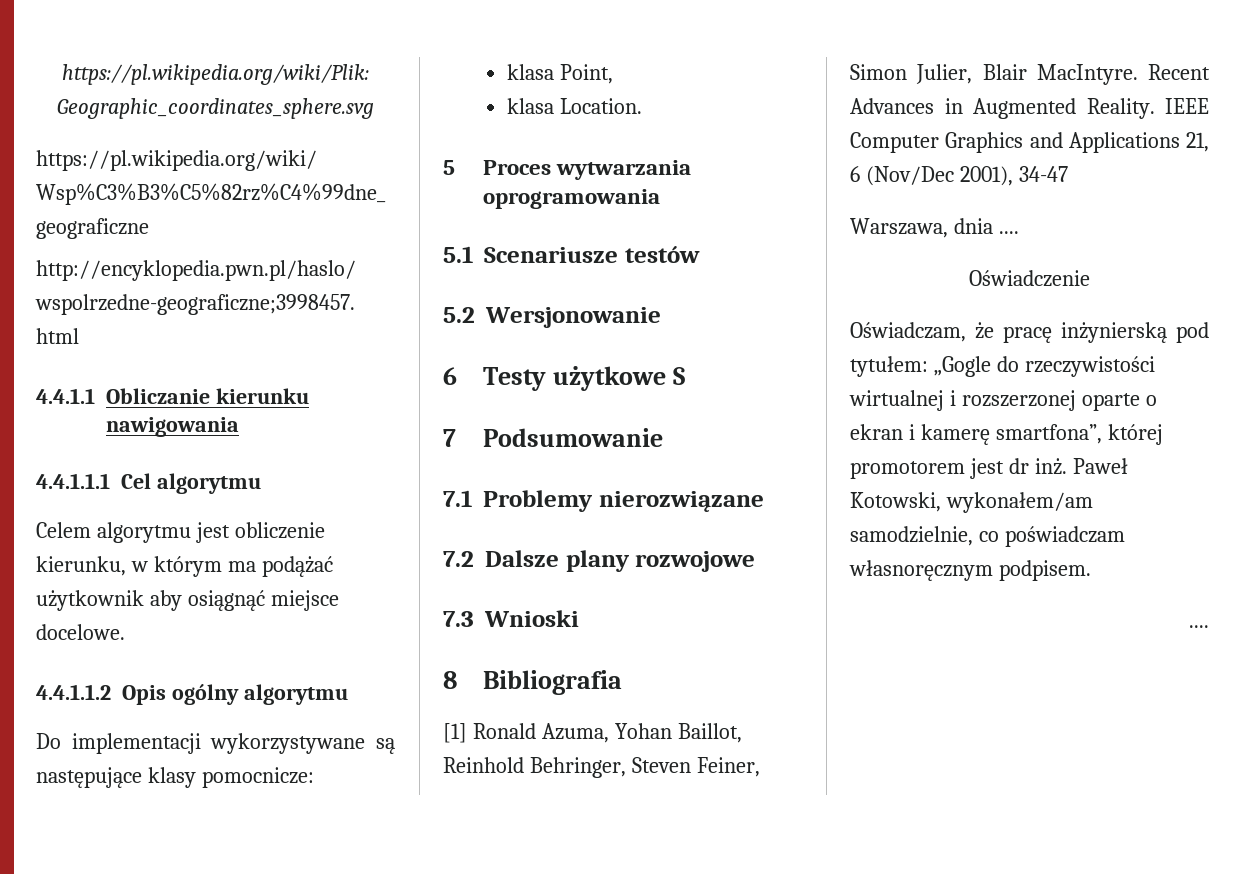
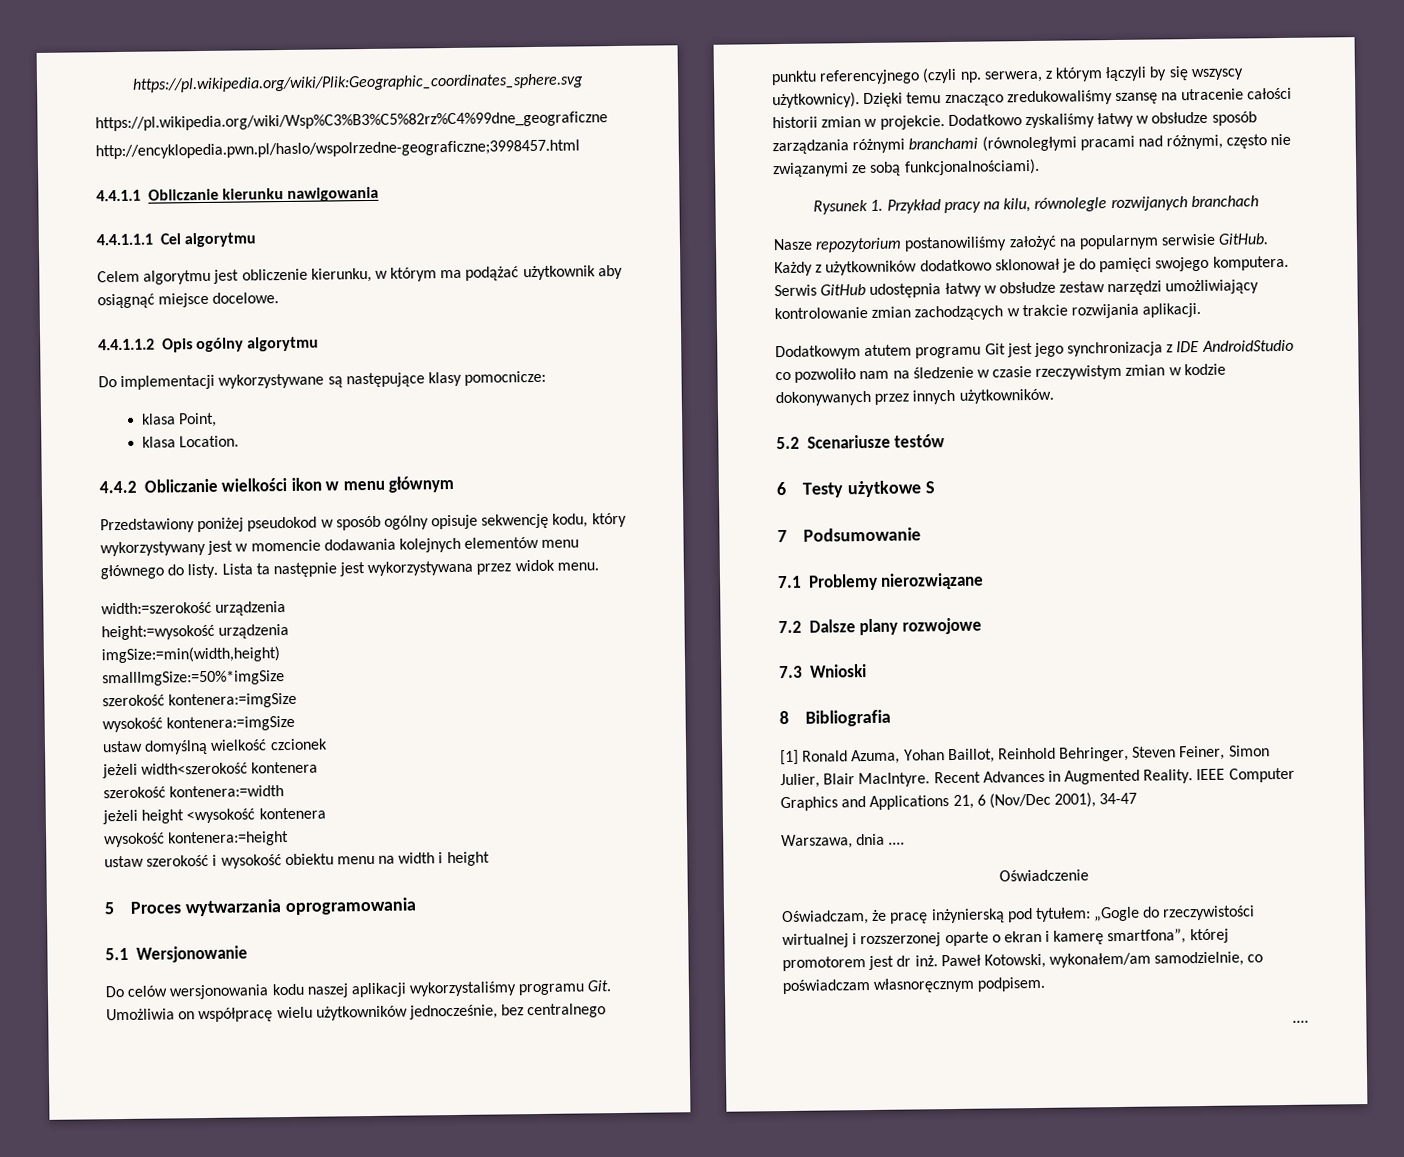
+ 4.4.2 Obliczanie wielkości ikon w menu głównym
+ Przedstawiony poniżej pseudokod w sposób ogólny opisuje sekwencję kodu, który wykorzystywany jest w momencie dodawania kolejnych elementów menu głównego do listy. Lista ta następnie jest wykorzystywana przez widok menu.
+ width:=szerokość urządzenia
+ height:=wysokość urządzenia
+ imgSize:=min(width,height)
+ smallImgSize:=50%*imgSize
+ szerokość kontenera:=imgSize
+ wysokość kontenera:=imgSize
+ ustaw domyślną wielkość czcionek
+ jeżeli width<szerokość kontenera
+ szerokość kontenera:=width
+ jeżeli height <wysokość kontenera
+ wysokość kontenera:=height
+ ustaw szerokość i wysokość obiektu menu na width i height
  5 Proces wytwarzania oprogramowania
- 5.1 Scenariusze testów
+ 5.1 Wersjonowanie
+ Do celów wersjonowania kodu naszej aplikacji wykorzystaliśmy programu Git. Umożliwia on współpracę wielu użytkowników jednocześnie, bez centralnego punktu referencyjnego (czyli np. serwera, z którym łączyli by się wszyscy użytkownicy). Dzięki temu znacząco zredukowaliśmy szansę na utracenie całości historii zmian w projekcie. Dodatkowo zyskaliśmy łatwy w obsłudze sposób zarządzania różnymi branchami (równoległymi pracami nad różnymi, często nie związanymi ze sobą funkcjonalnościami).
+ Rysunek 1. Przykład pracy na kilu, równolegle rozwijanych branchach
+ Nasze repozytorium postanowiliśmy założyć na popularnym serwisie GitHub. Każdy z użytkowników dodatkowo sklonował je do pamięci swojego komputera. Serwis GitHub udostępnia łatwy w obsłudze zestaw narzędzi umożliwiający kontrolowanie zmian zachodzących w trakcie rozwijania aplikacji.
+ Dodatkowym atutem programu Git jest jego synchronizacja z IDE AndroidStudio co pozwoliło nam na śledzenie w czasie rzeczywistym zmian w kodzie dokonywanych przez innych użytkowników.
+ 5.2 Scenariusze testów
- 5.2 Wersjonowanie

